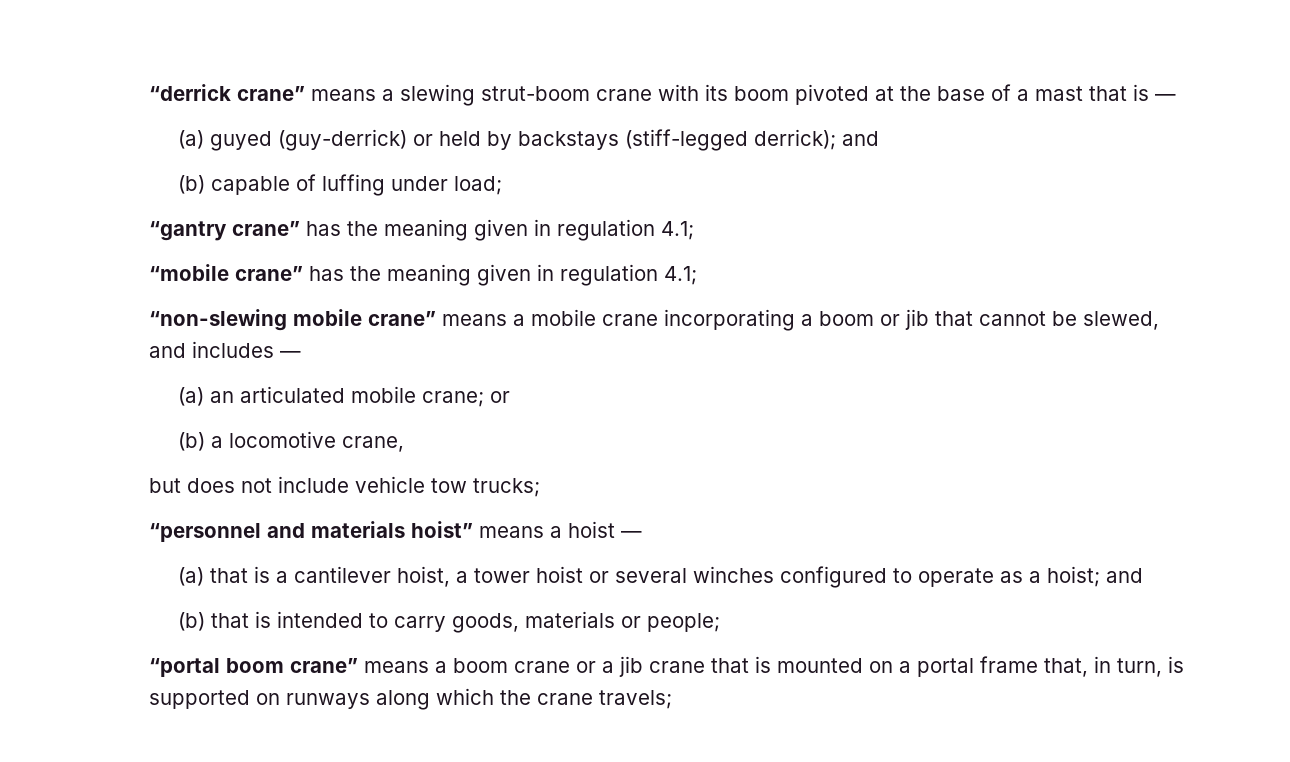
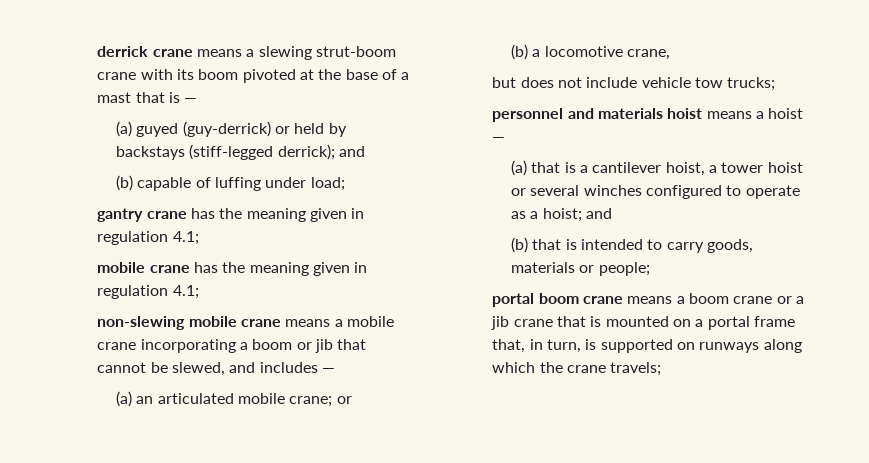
- “derrick crane” means a slewing strut-boom crane with its boom pivoted at the base of a mast that is —
+ derrick crane means a slewing strut-boom crane with its boom pivoted at the base of a mast that is —
- “gantry crane” has the meaning given in regulation 4.1;
- “mobile crane” has the meaning given in regulation 4.1;
- “non-slewing mobile crane” means a mobile crane incorporating a boom or jib that cannot be slewed, and includes —
+ gantry crane has the meaning given in regulation 4.1;
+ mobile crane has the meaning given in regulation 4.1;
+ non-slewing mobile crane means a mobile crane incorporating a boom or jib that cannot be slewed, and includes —
- “personnel and materials hoist” means a hoist —
+ personnel and materials hoist means a hoist —
- “portal boom crane” means a boom crane or a jib crane that is mounted on a portal frame that, in turn, is supported on runways along which the crane travels;
+ portal boom crane means a boom crane or a jib crane that is mounted on a portal frame that, in turn, is supported on runways along which the crane travels;

